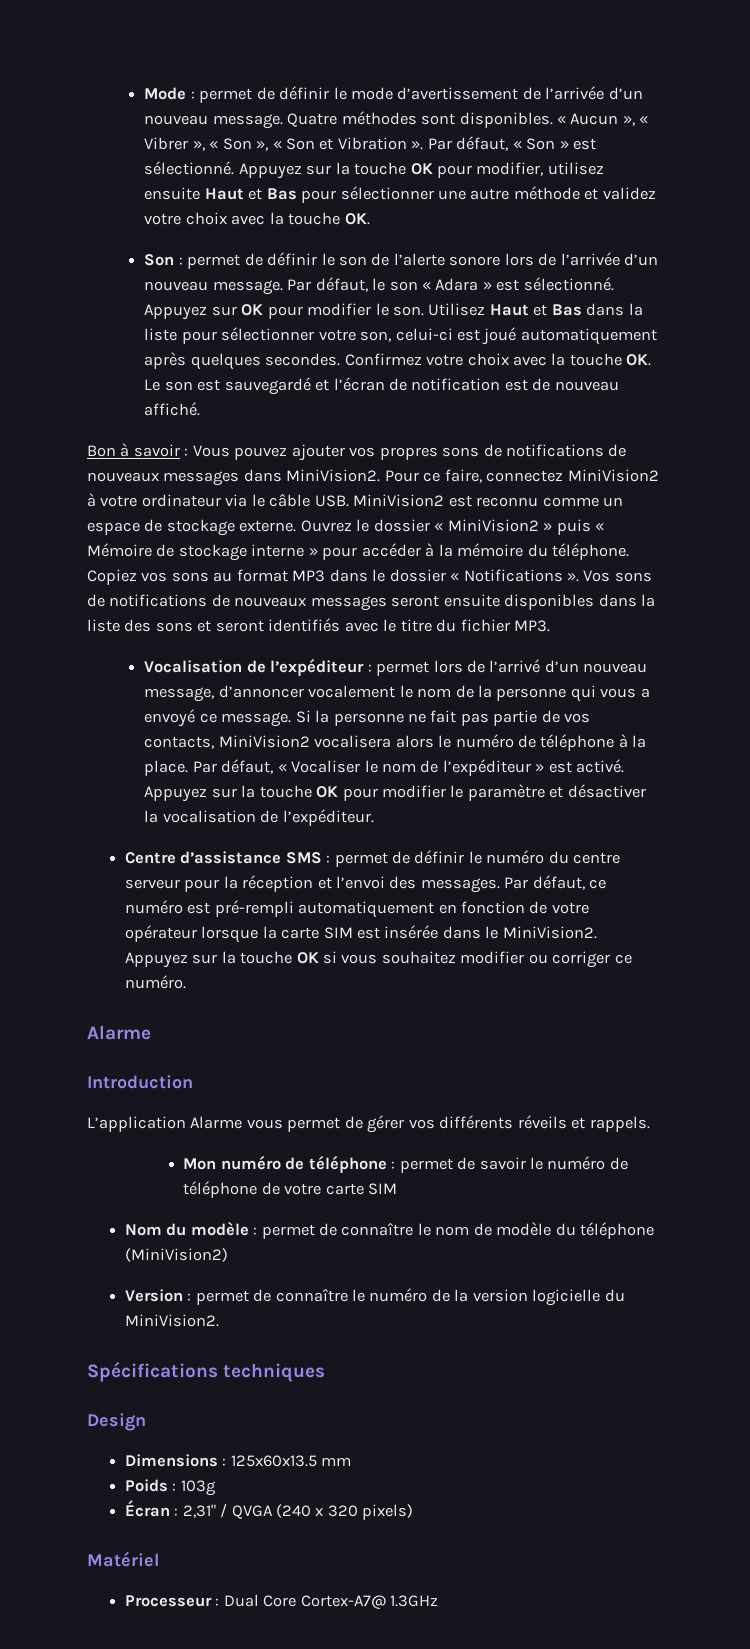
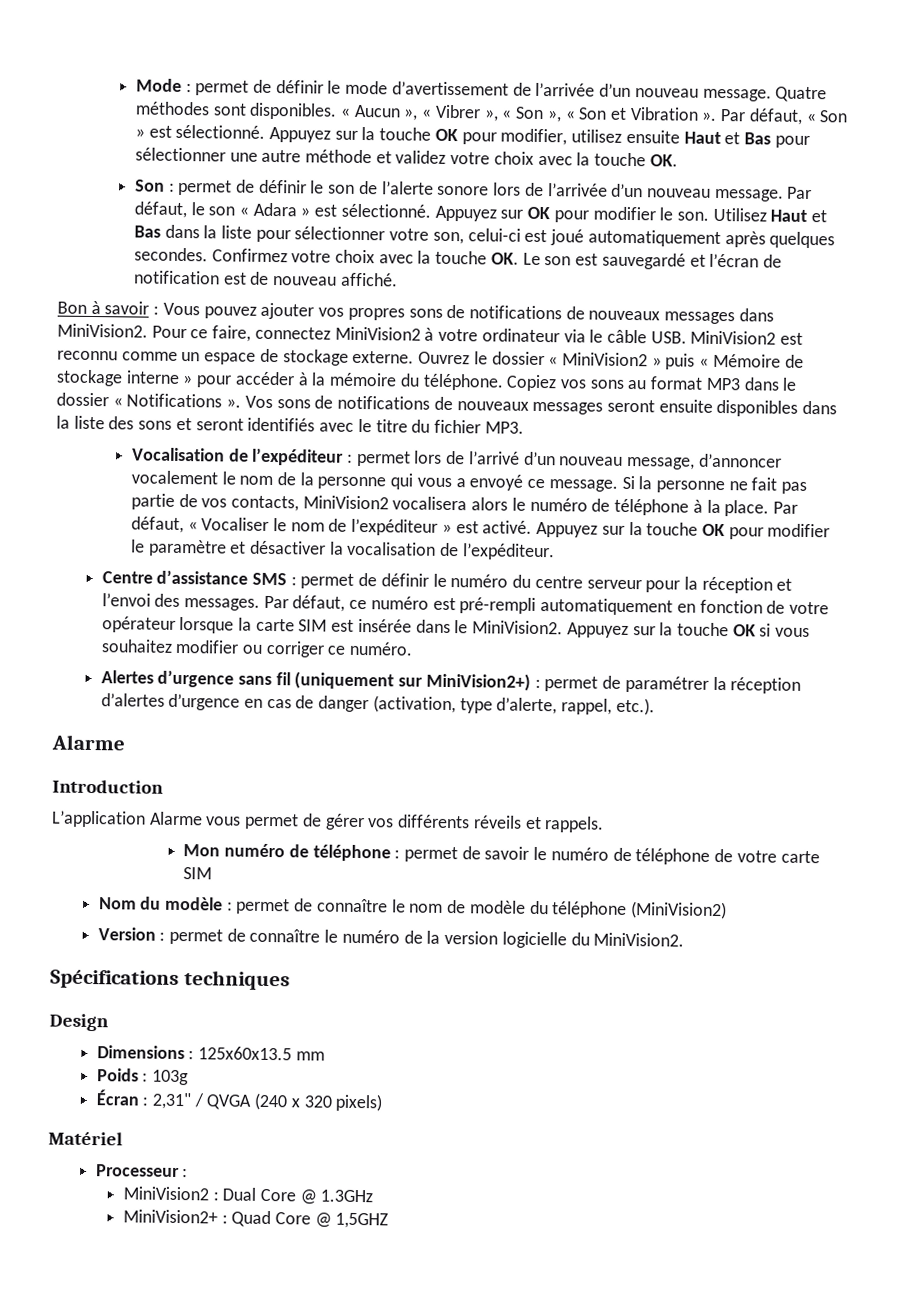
+ Alertes d’urgence sans fil (uniquement sur MiniVision2+) : permet de paramétrer la réception d’alertes d’urgence en cas de danger (activation, type d’alerte, rappel, etc.).
- Processeur : Dual Core Cortex-A7@ 1.3GHz
+ Processeur :
+ MiniVision2 : Dual Core @ 1.3GHz
+ MiniVision2+ : Quad Core @ 1,5GHZ

